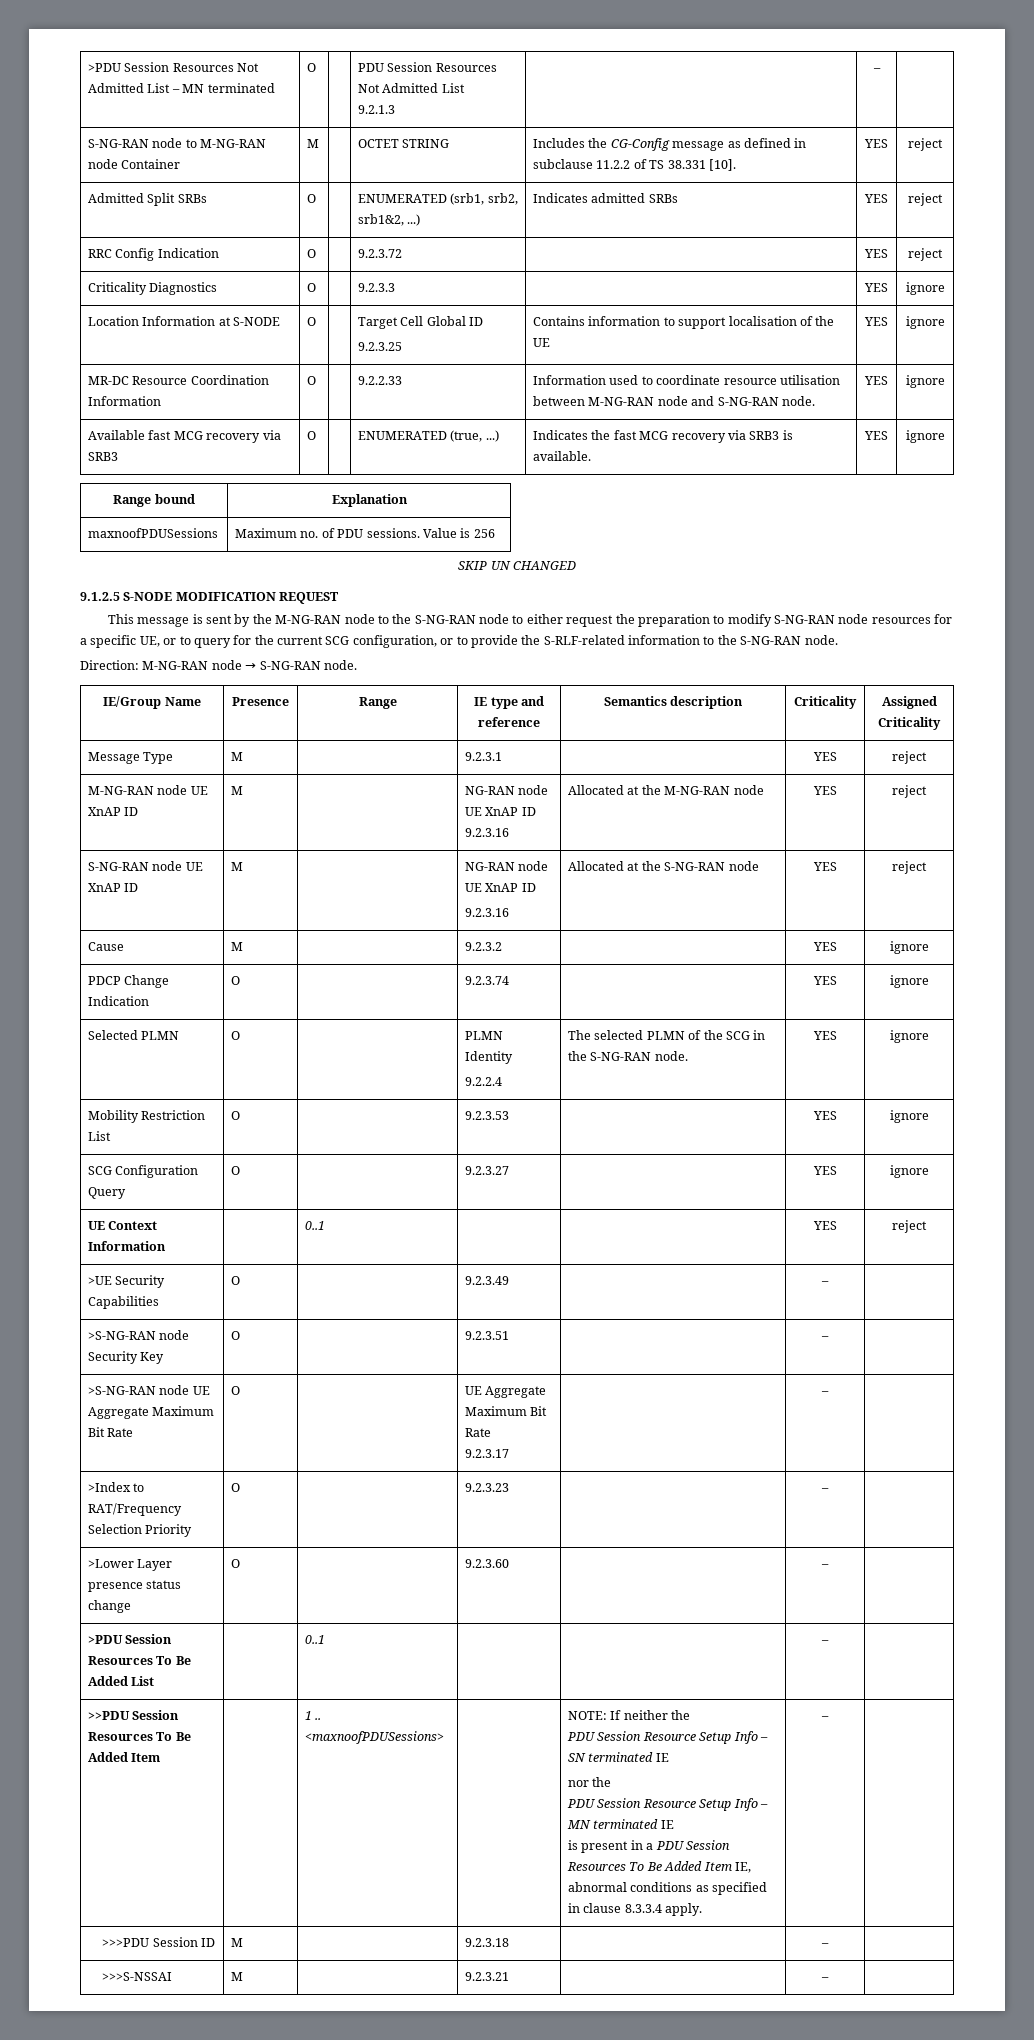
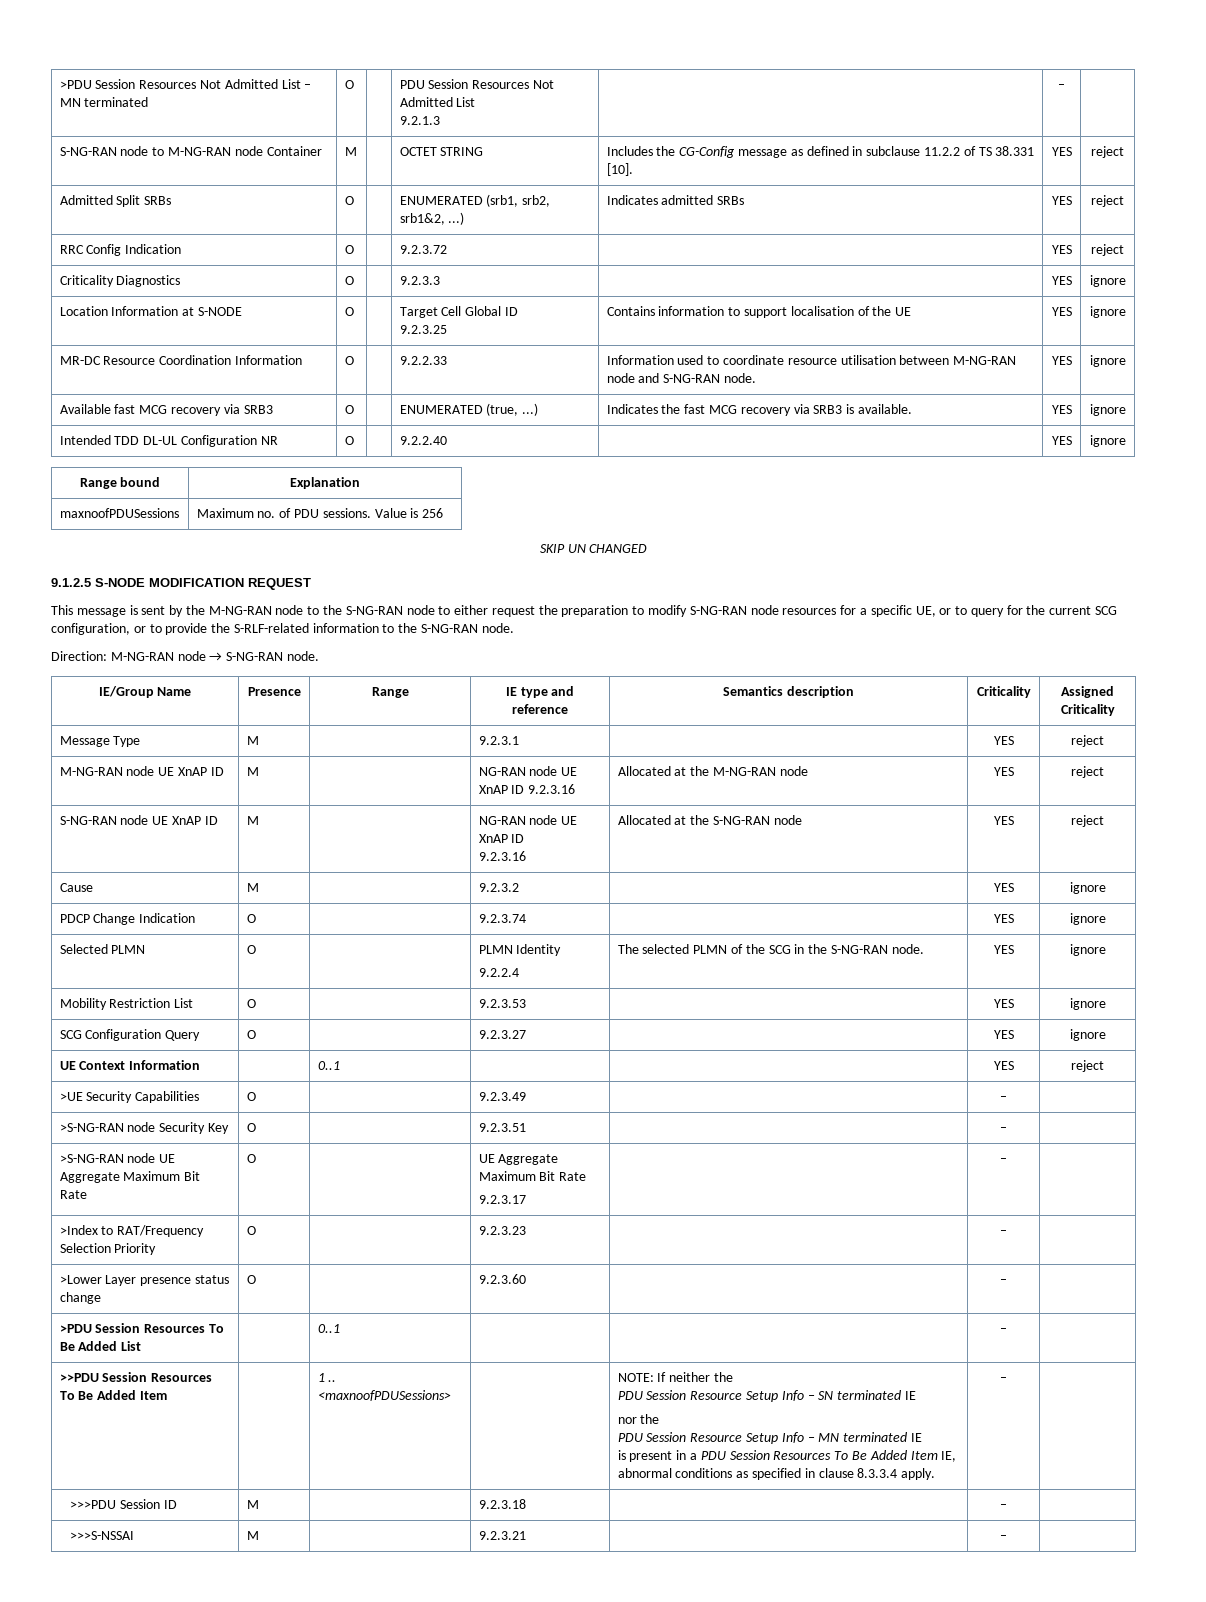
+ Intended TDD DL-UL Configuration NR | O | | 9.2.2.40 | | YES | ignore

